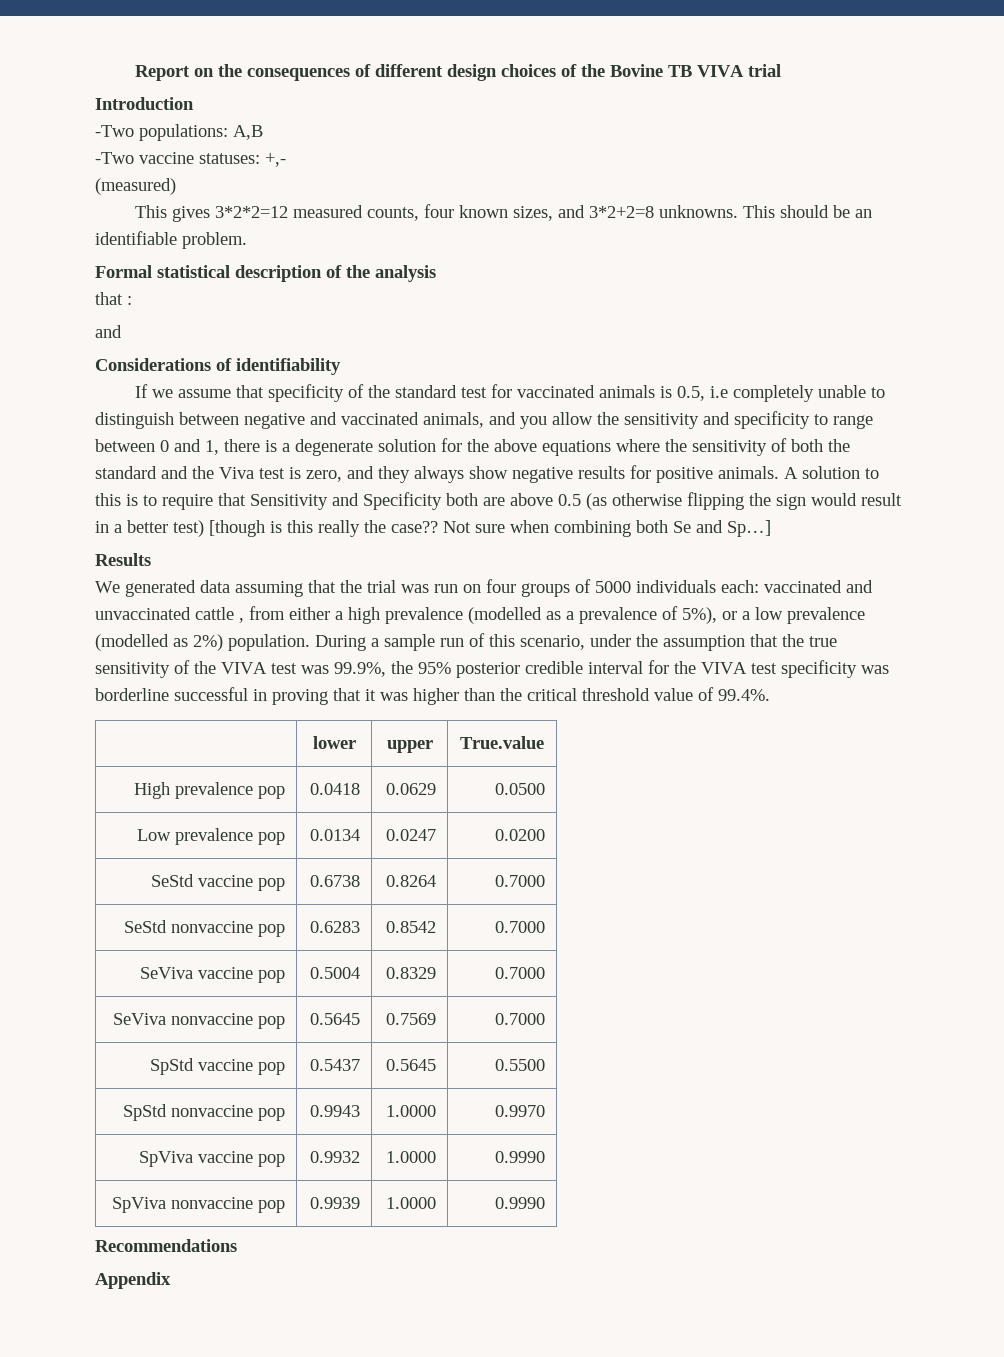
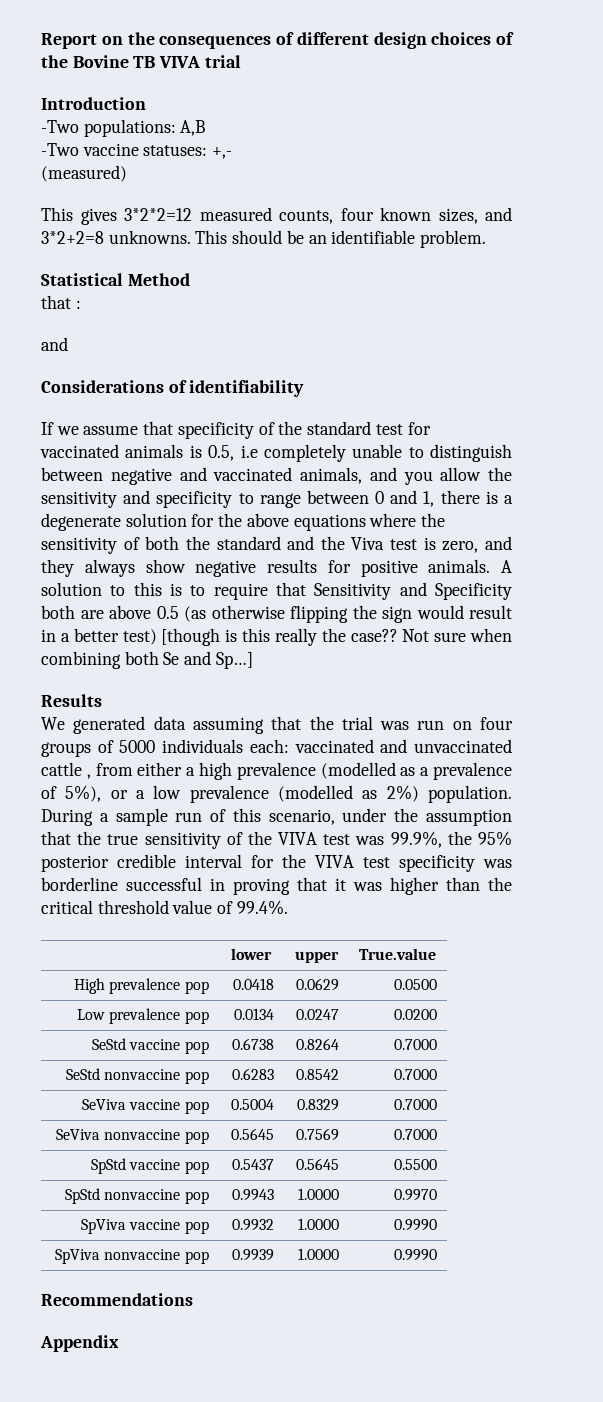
- Formal statistical description of the analysis
+ Statistical Method

